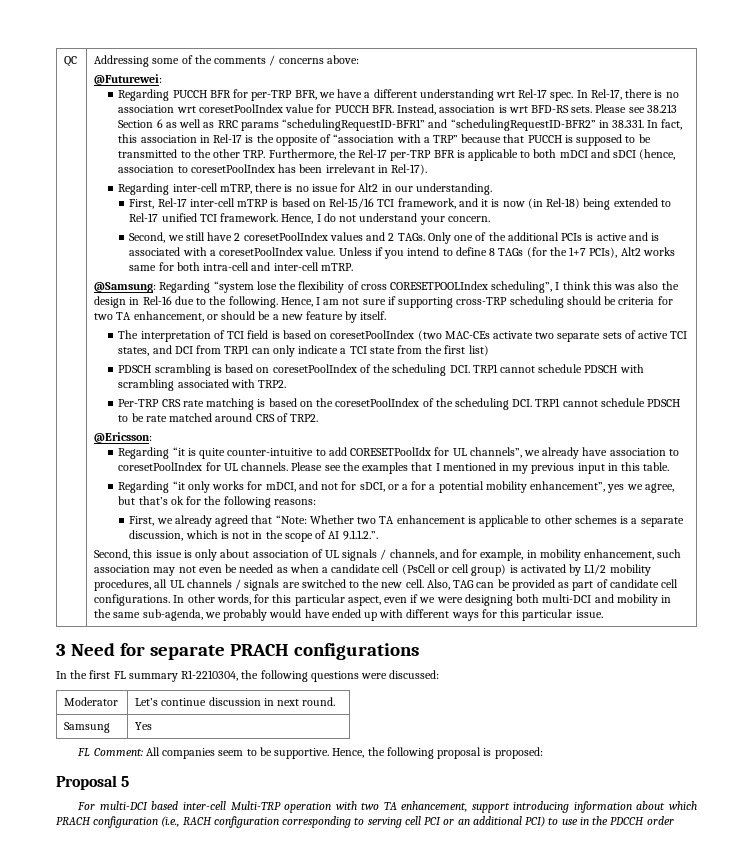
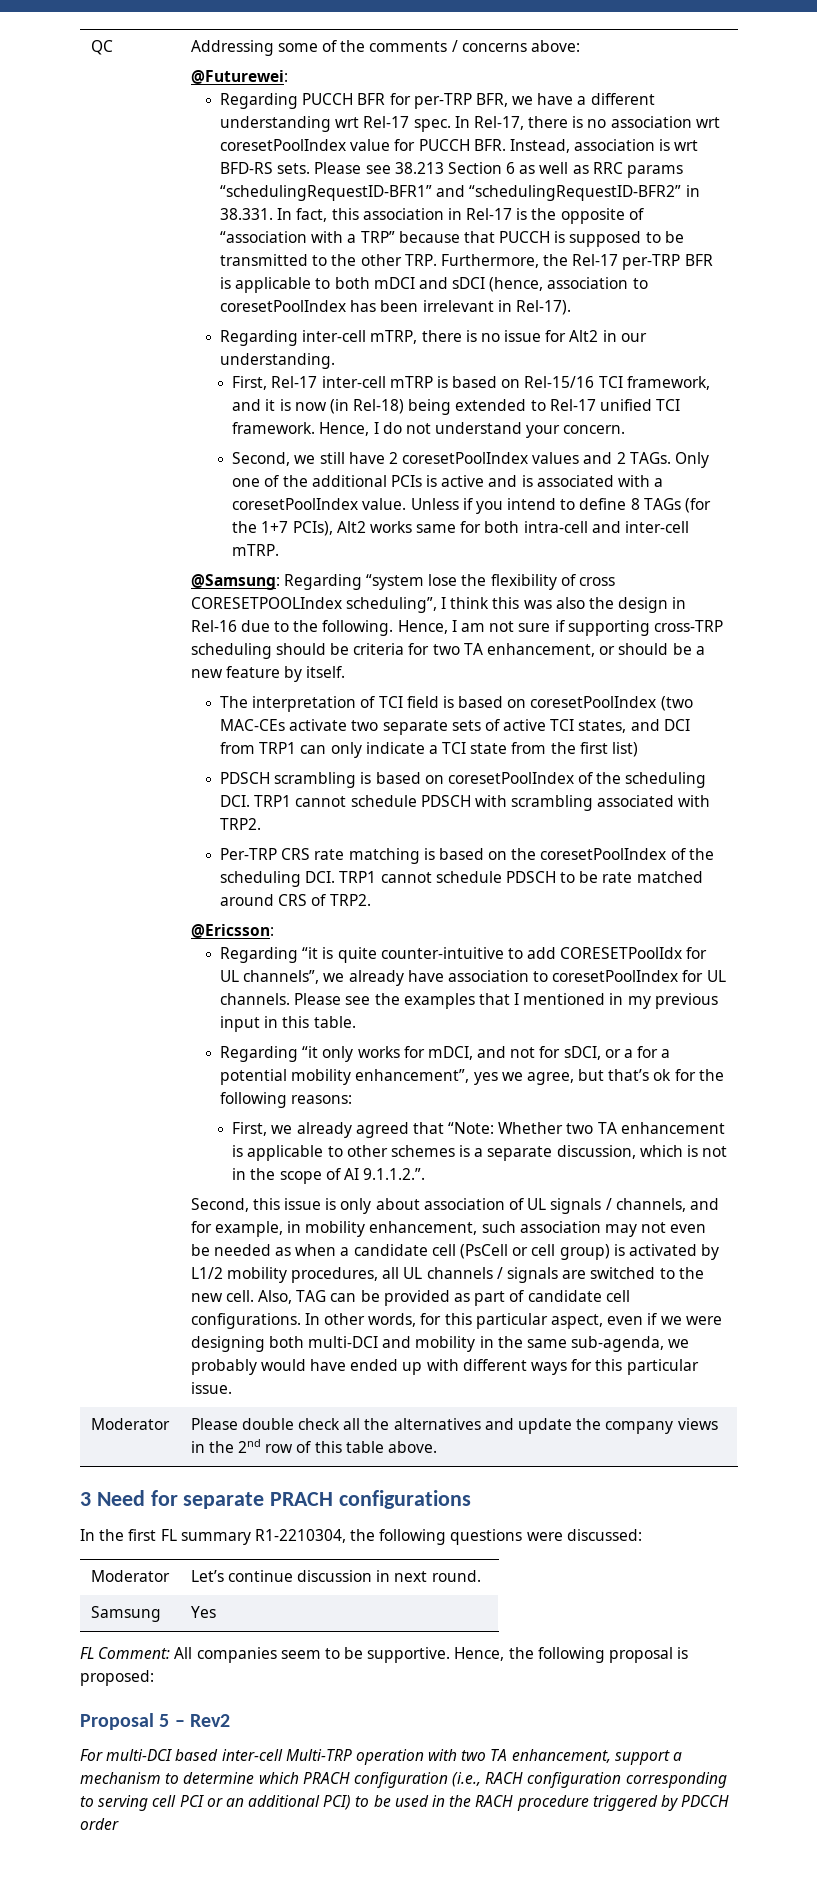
+ Moderator | Please double check all the alternatives and update the company views in the 2nd row of this table above.
- Proposal 5
+ Proposal 5 – Rev2
- For multi-DCI based inter-cell Multi-TRP operation with two TA enhancement, support introducing information about which PRACH configuration (i.e., RACH configuration corresponding to serving cell PCI or an additional PCI) to use in the PDCCH order
+ For multi-DCI based inter-cell Multi-TRP operation with two TA enhancement, support a mechanism to determine which PRACH configuration (i.e., RACH configuration corresponding to serving cell PCI or an additional PCI) to be used in the RACH procedure triggered by PDCCH order

